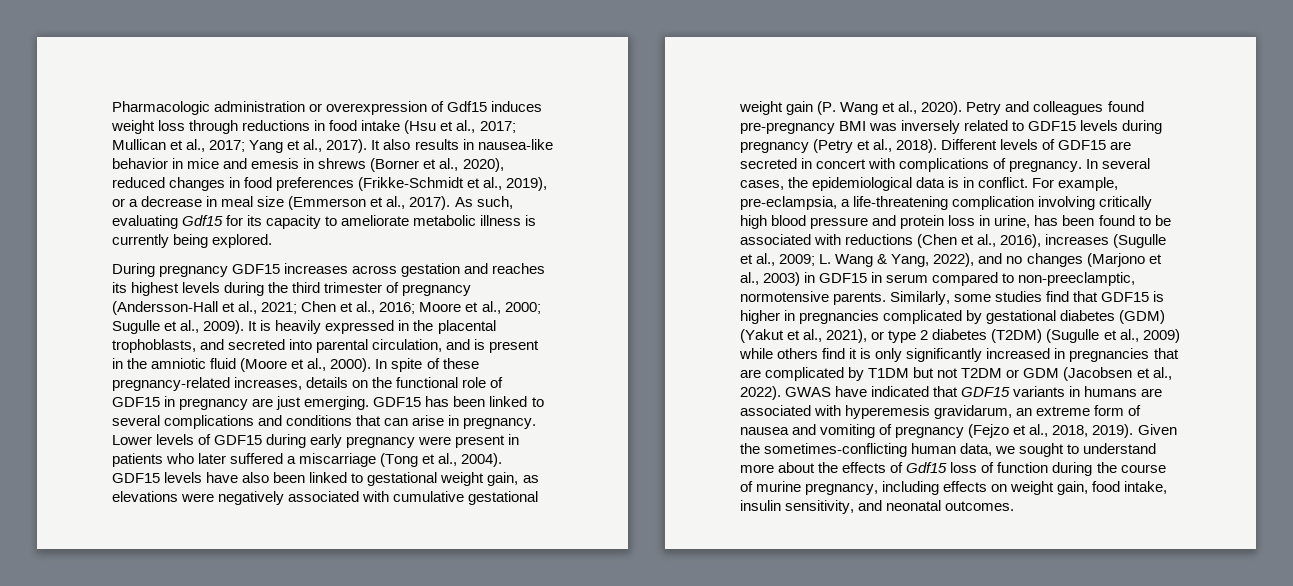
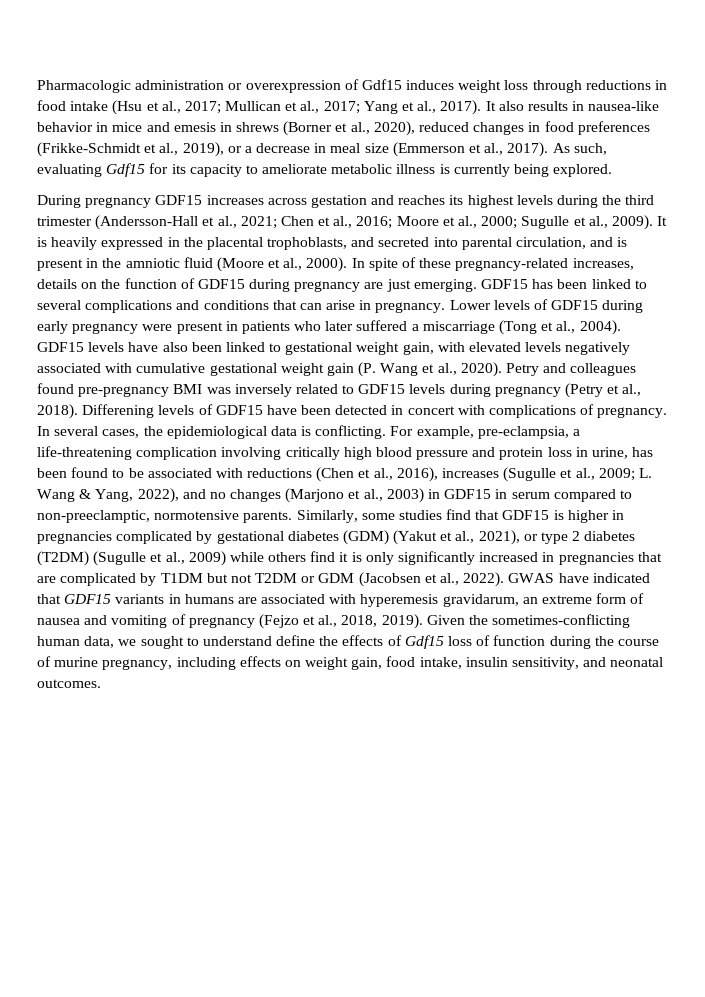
- During pregnancy GDF15 increases across gestation and reaches its highest levels during the third trimester of pregnancy (Andersson-Hall et al., 2021; Chen et al., 2016; Moore et al., 2000; Sugulle et al., 2009).
+ During pregnancy GDF15 increases across gestation and reaches its highest levels during the third trimester (Andersson-Hall et al., 2021; Chen et al., 2016; Moore et al., 2000; Sugulle et al., 2009).
- In spite of these pregnancy-related increases, details on the functional role of GDF15 in pregnancy are just emerging.
+ In spite of these pregnancy-related increases, details on the function of GDF15 during pregnancy are just emerging.
- GDF15 levels have also been linked to gestational weight gain, as elevations were negatively associated with cumulative gestational weight gain (P. Wang et al., 2020).
+ GDF15 levels have also been linked to gestational weight gain, with elevated levels negatively associated with cumulative gestational weight gain (P. Wang et al., 2020).
- Different levels of GDF15 are secreted in concert with complications of pregnancy.
+ Differening levels of GDF15 have been detected in concert with complications of pregnancy.
- In several cases, the epidemiological data is in conflict.
+ In several cases, the epidemiological data is conflicting.
- Given the sometimes-conflicting human data, we sought to understand more about the effects of Gdf15 loss of function during the course of murine pregnancy, including effects on weight gain, food intake, insulin sensitivity, and neonatal outcomes.
+ Given the sometimes-conflicting human data, we sought to understand define the effects of Gdf15 loss of function during the course of murine pregnancy, including effects on weight gain, food intake, insulin sensitivity, and neonatal outcomes.

